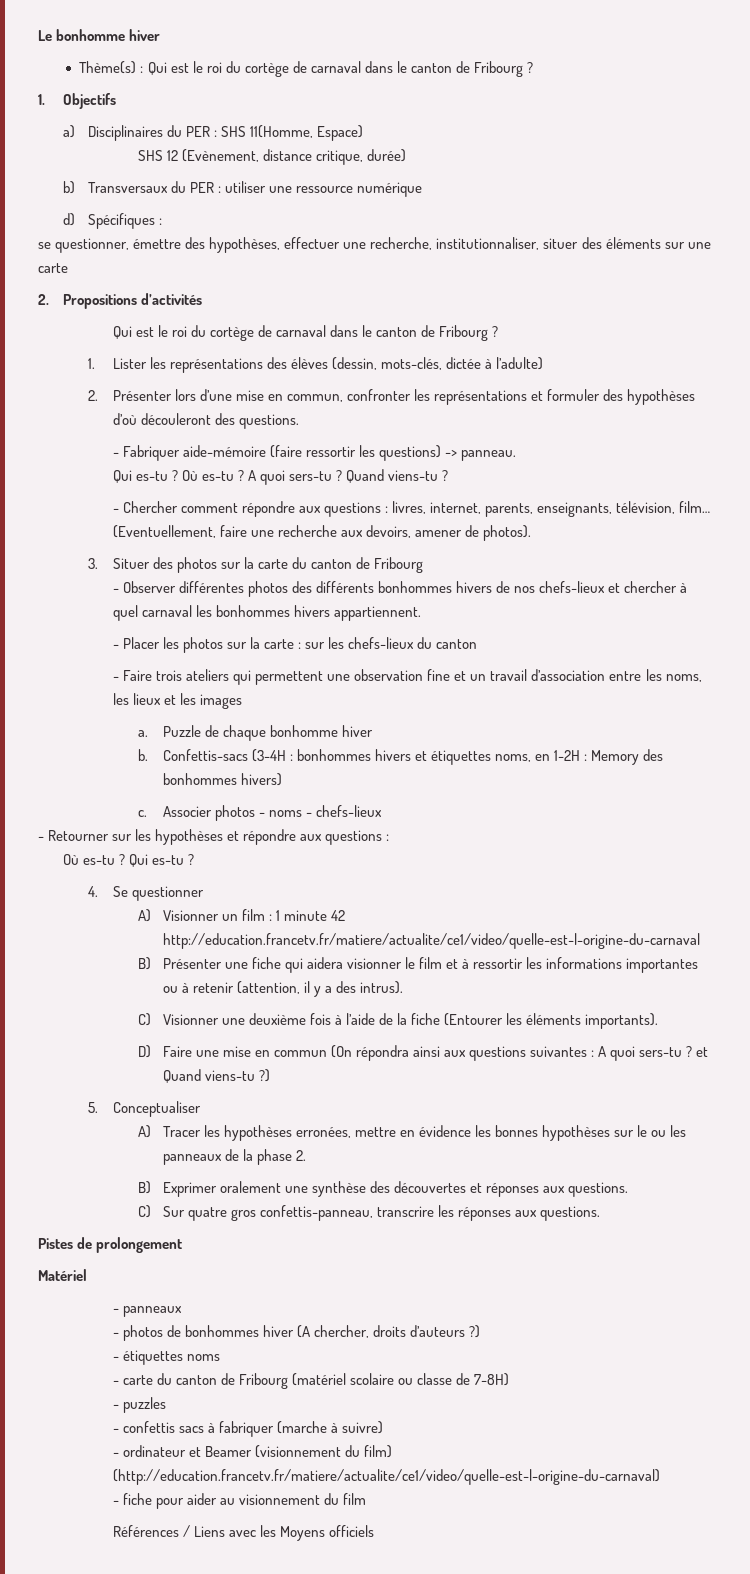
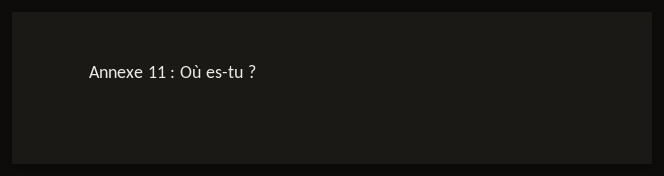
- Le bonhomme hiver
- Thème(s) : Qui est le roi du cortège de carnaval dans le canton de Fribourg ?
- 1. Objectifs
- a) Disciplinaires du PER : SHS 11(Homme, Espace)
- SHS 12 (Evènement, distance critique, durée)
- b) Transversaux du PER : utiliser une ressource numérique
- d) Spécifiques :
- se questionner, émettre des hypothèses, effectuer une recherche, institutionnaliser, situer des éléments sur une carte
- 2. Propositions d’activités
- Qui est le roi du cortège de carnaval dans le canton de Fribourg ?
- 1. Lister les représentations des élèves (dessin, mots-clés, dictée à l’adulte)
- 2. Présenter lors d’une mise en commun, confronter les représentations et formuler des hypothèses d’où découleront des questions.
- - Fabriquer aide-mémoire (faire ressortir les questions) -> panneau.
- Qui es-tu ? Où es-tu ? A quoi sers-tu ? Quand viens-tu ?
- - Chercher comment répondre aux questions : livres, internet, parents, enseignants, télévision, film… (Eventuellement, faire une recherche aux devoirs, amener de photos).
- 3. Situer des photos sur la carte du canton de Fribourg
- - Observer différentes photos des différents bonhommes hivers de nos chefs-lieux et chercher à quel carnaval les bonhommes hivers appartiennent.
- - Placer les photos sur la carte : sur les chefs-lieux du canton
- - Faire trois ateliers qui permettent une observation fine et un travail d’association entre les noms, les lieux et les images
- a. Puzzle de chaque bonhomme hiver
- b. Confettis-sacs (3-4H : bonhommes hivers et étiquettes noms, en 1-2H : Memory des bonhommes hivers)
- c. Associer photos - noms - chefs-lieux
- - Retourner sur les hypothèses et répondre aux questions :
- Où es-tu ? Qui es-tu ?
- 4. Se questionner
- A) Visionner un film : 1 minute 42 http://education.francetv.fr/matiere/actualite/ce1/video/quelle-est-l-origine-du-carnaval
- B) Présenter une fiche qui aidera visionner le film et à ressortir les informations importantes ou à retenir (attention, il y a des intrus).
- C) Visionner une deuxième fois à l’aide de la fiche (Entourer les éléments importants).
- D) Faire une mise en commun (On répondra ainsi aux questions suivantes : A quoi sers-tu ? et Quand viens-tu ?)
- 5. Conceptualiser
- A) Tracer les hypothèses erronées, mettre en évidence les bonnes hypothèses sur le ou les panneaux de la phase 2.
- B) Exprimer oralement une synthèse des découvertes et réponses aux questions.
- C) Sur quatre gros confettis-panneau, transcrire les réponses aux questions.
- Pistes de prolongement
- Matériel
- - panneaux
- - photos de bonhommes hiver (A chercher, droits d’auteurs ?)
- - étiquettes noms
- - carte du canton de Fribourg (matériel scolaire ou classe de 7-8H)
- - puzzles
- - confettis sacs à fabriquer (marche à suivre)
- - ordinateur et Beamer (visionnement du film) (http://education.francetv.fr/matiere/actualite/ce1/video/quelle-est-l-origine-du-carnaval)
- - fiche pour aider au visionnement du film
- Références / Liens avec les Moyens officiels
+ Annexe 11 : Où es-tu ?

